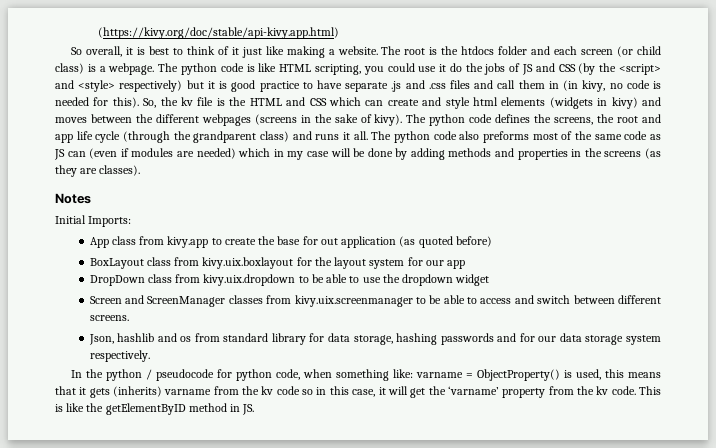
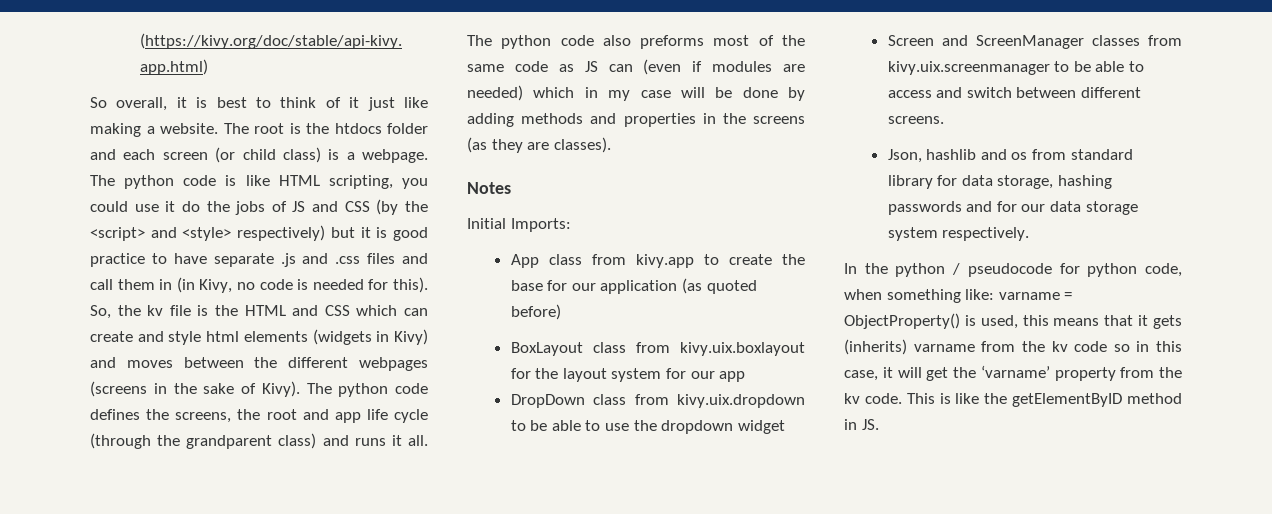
- The python code is like HTML scripting, you could use it do the jobs of JS and CSS (by the <script> and <style> respectively) but it is good practice to have separate .js and .css files and call them in (in kivy, no code is needed for this).
+ The python code is like HTML scripting, you could use it do the jobs of JS and CSS (by the <script> and <style> respectively) but it is good practice to have separate .js and .css files and call them in (in Kivy, no code is needed for this).
- So, the kv file is the HTML and CSS which can create and style html elements (widgets in kivy) and moves between the different webpages (screens in the sake of kivy).
+ So, the kv file is the HTML and CSS which can create and style html elements (widgets in Kivy) and moves between the different webpages (screens in the sake of Kivy).
- App class from kivy.app to create the base for out application (as quoted before)
+ App class from kivy.app to create the base for our application (as quoted before)

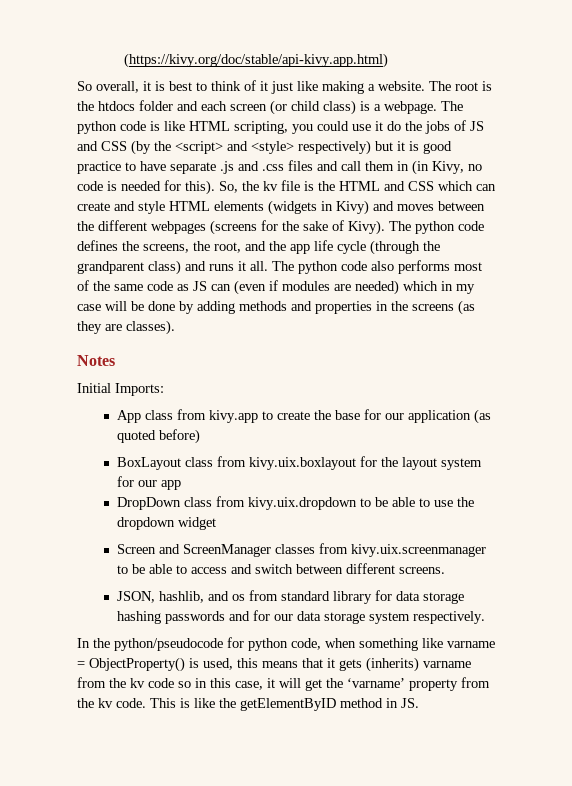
- So, the kv file is the HTML and CSS which can create and style html elements (widgets in Kivy) and moves between the different webpages (screens in the sake of Kivy).
+ So, the kv file is the HTML and CSS which can create and style HTML elements (widgets in Kivy) and moves between the different webpages (screens for the sake of Kivy).
- The python code defines the screens, the root and app life cycle (through the grandparent class) and runs it all.
+ The python code defines the screens, the root, and the app life cycle (through the grandparent class) and runs it all.
- The python code also preforms most of the same code as JS can (even if modules are needed) which in my case will be done by adding methods and properties in the screens (as they are classes).
+ The python code also performs most of the same code as JS can (even if modules are needed) which in my case will be done by adding methods and properties in the screens (as they are classes).
- Json, hashlib and os from standard library for data storage, hashing passwords and for our data storage system respectively.
+ JSON, hashlib, and os from standard library for data storage hashing passwords and for our data storage system respectively.
- In the python / pseudocode for python code, when something like: varname = ObjectProperty() is used, this means that it gets (inherits) varname from the kv code so in this case, it will get the ‘varname’ property from the kv code.
+ In the python/pseudocode for python code, when something like varname = ObjectProperty() is used, this means that it gets (inherits) varname from the kv code so in this case, it will get the ‘varname’ property from the kv code.

